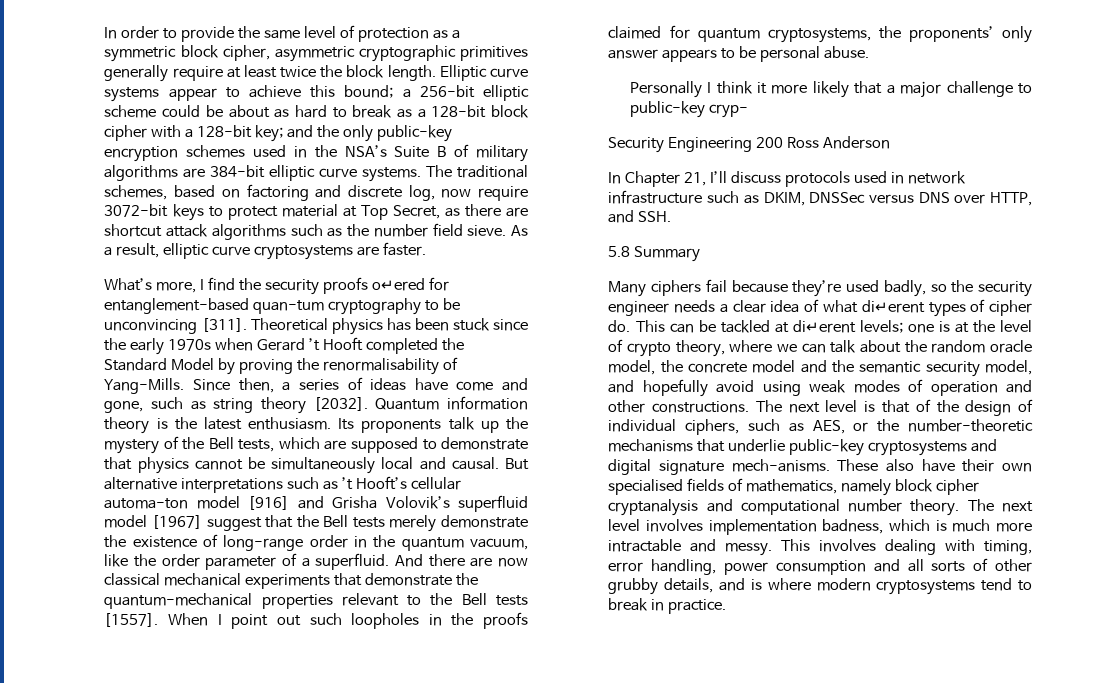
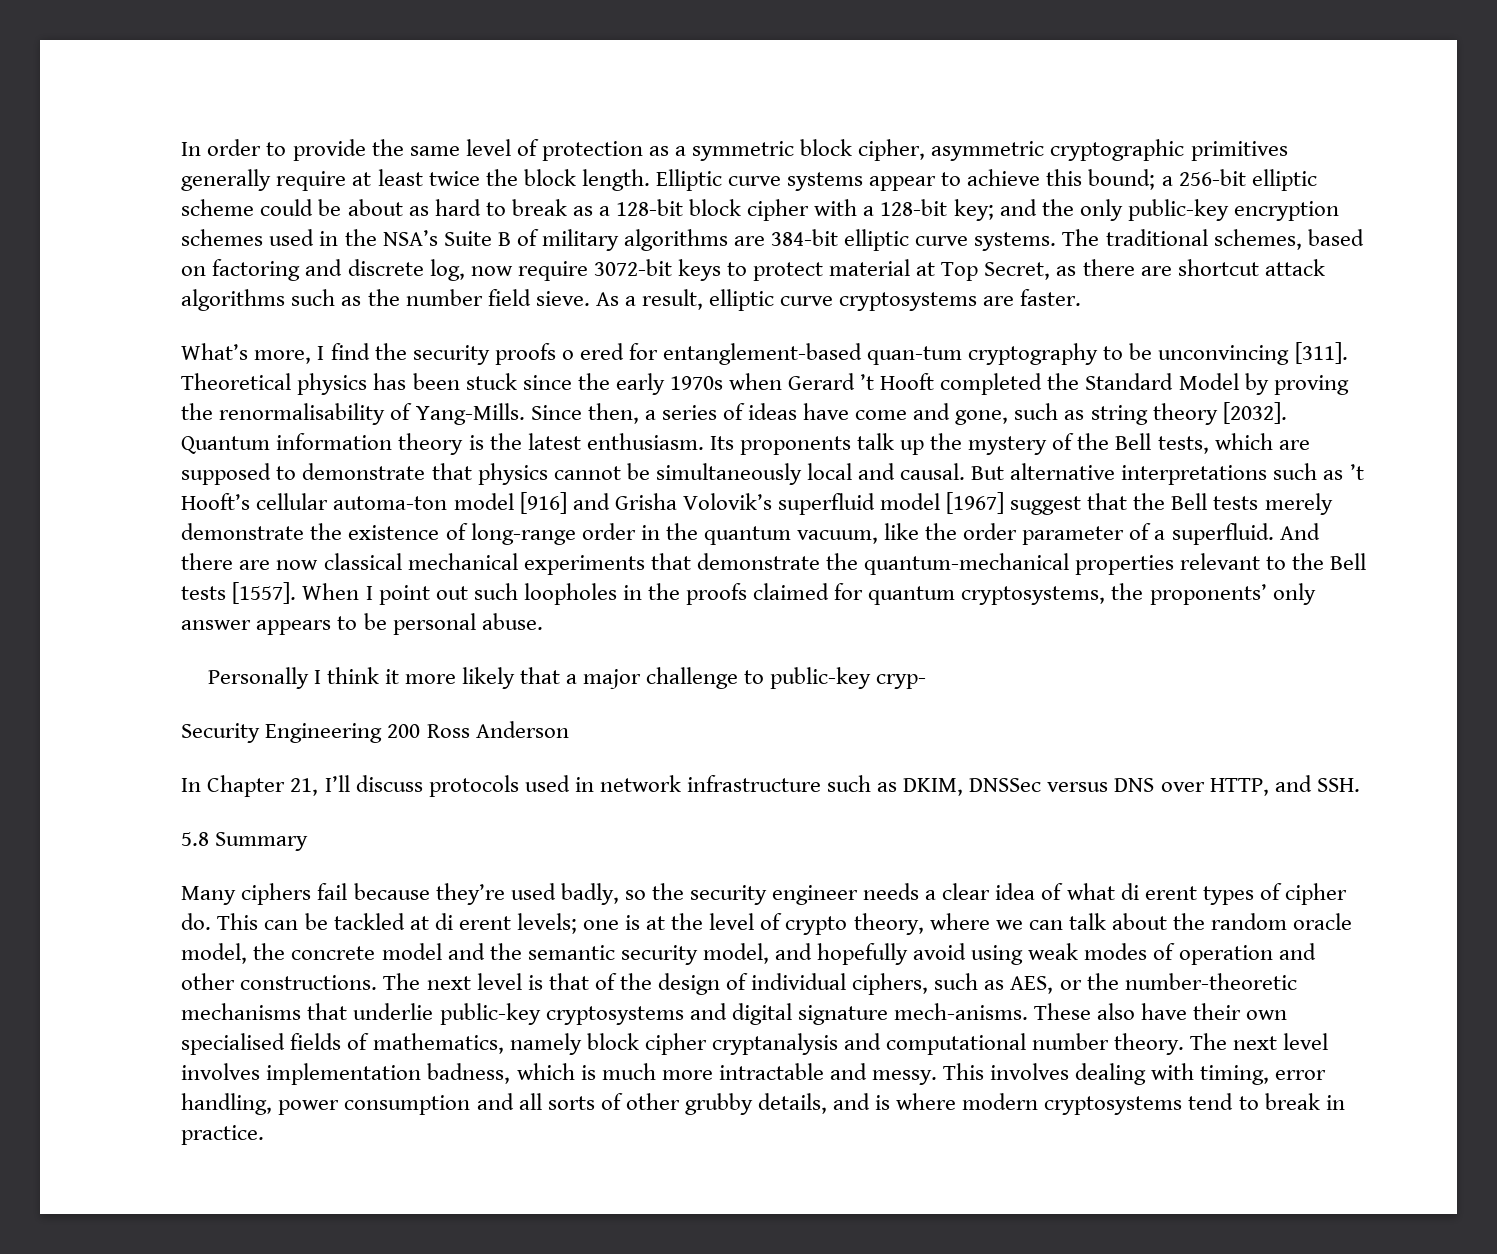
- What’s more, I find the security proofs o↵ered for entanglement-based quan-tum cryptography to be unconvincing [311].
+ What’s more, I find the security proofs o ered for entanglement-based quan-tum cryptography to be unconvincing [311].
- Many ciphers fail because they’re used badly, so the security engineer needs a clear idea of what di↵erent types of cipher do.
+ Many ciphers fail because they’re used badly, so the security engineer needs a clear idea of what di erent types of cipher do.
- This can be tackled at di↵erent levels; one is at the level of crypto theory, where we can talk about the random oracle model, the concrete model and the semantic security model, and hopefully avoid using weak modes of operation and other constructions.
+ This can be tackled at di erent levels; one is at the level of crypto theory, where we can talk about the random oracle model, the concrete model and the semantic security model, and hopefully avoid using weak modes of operation and other constructions.

